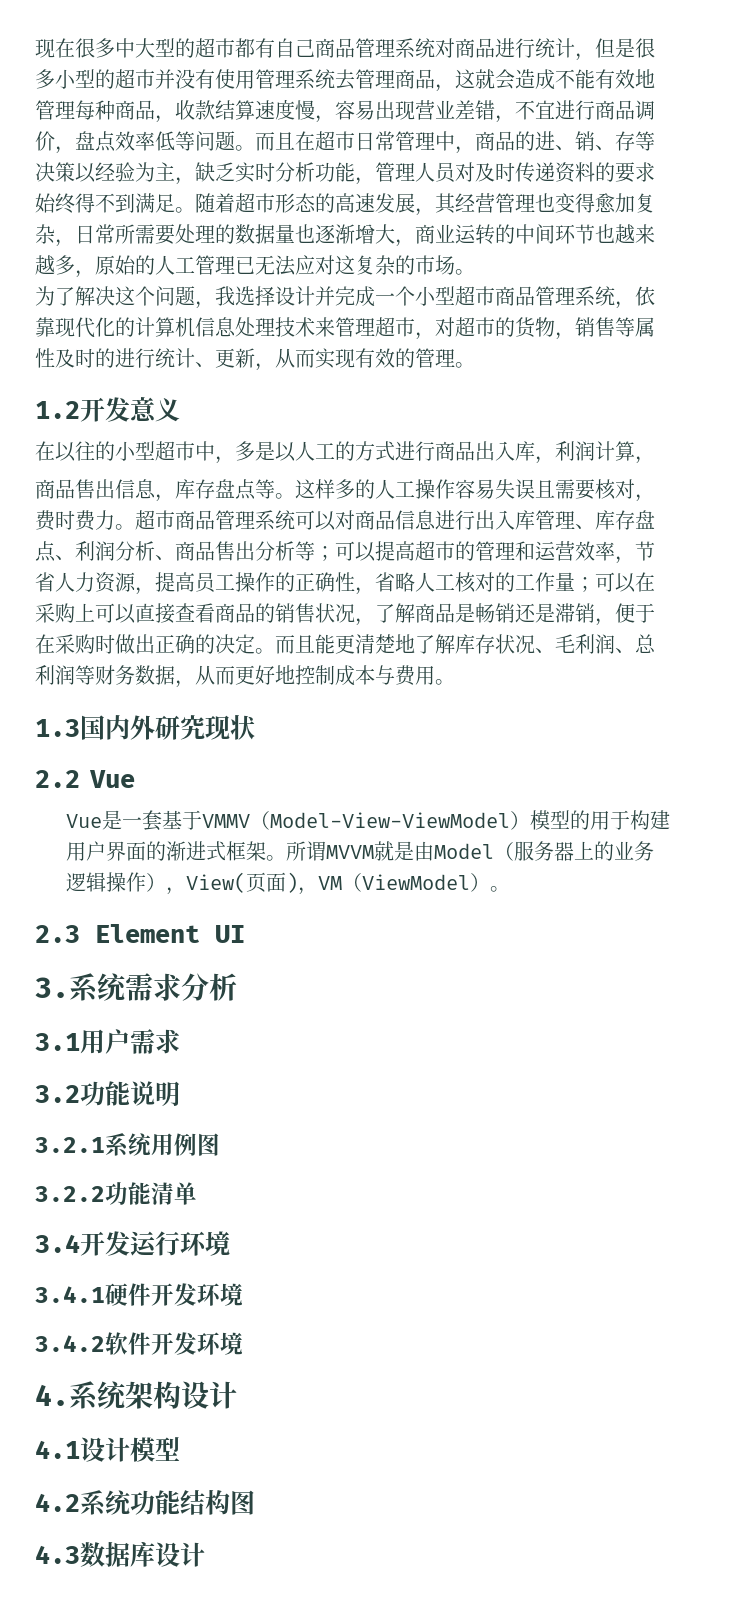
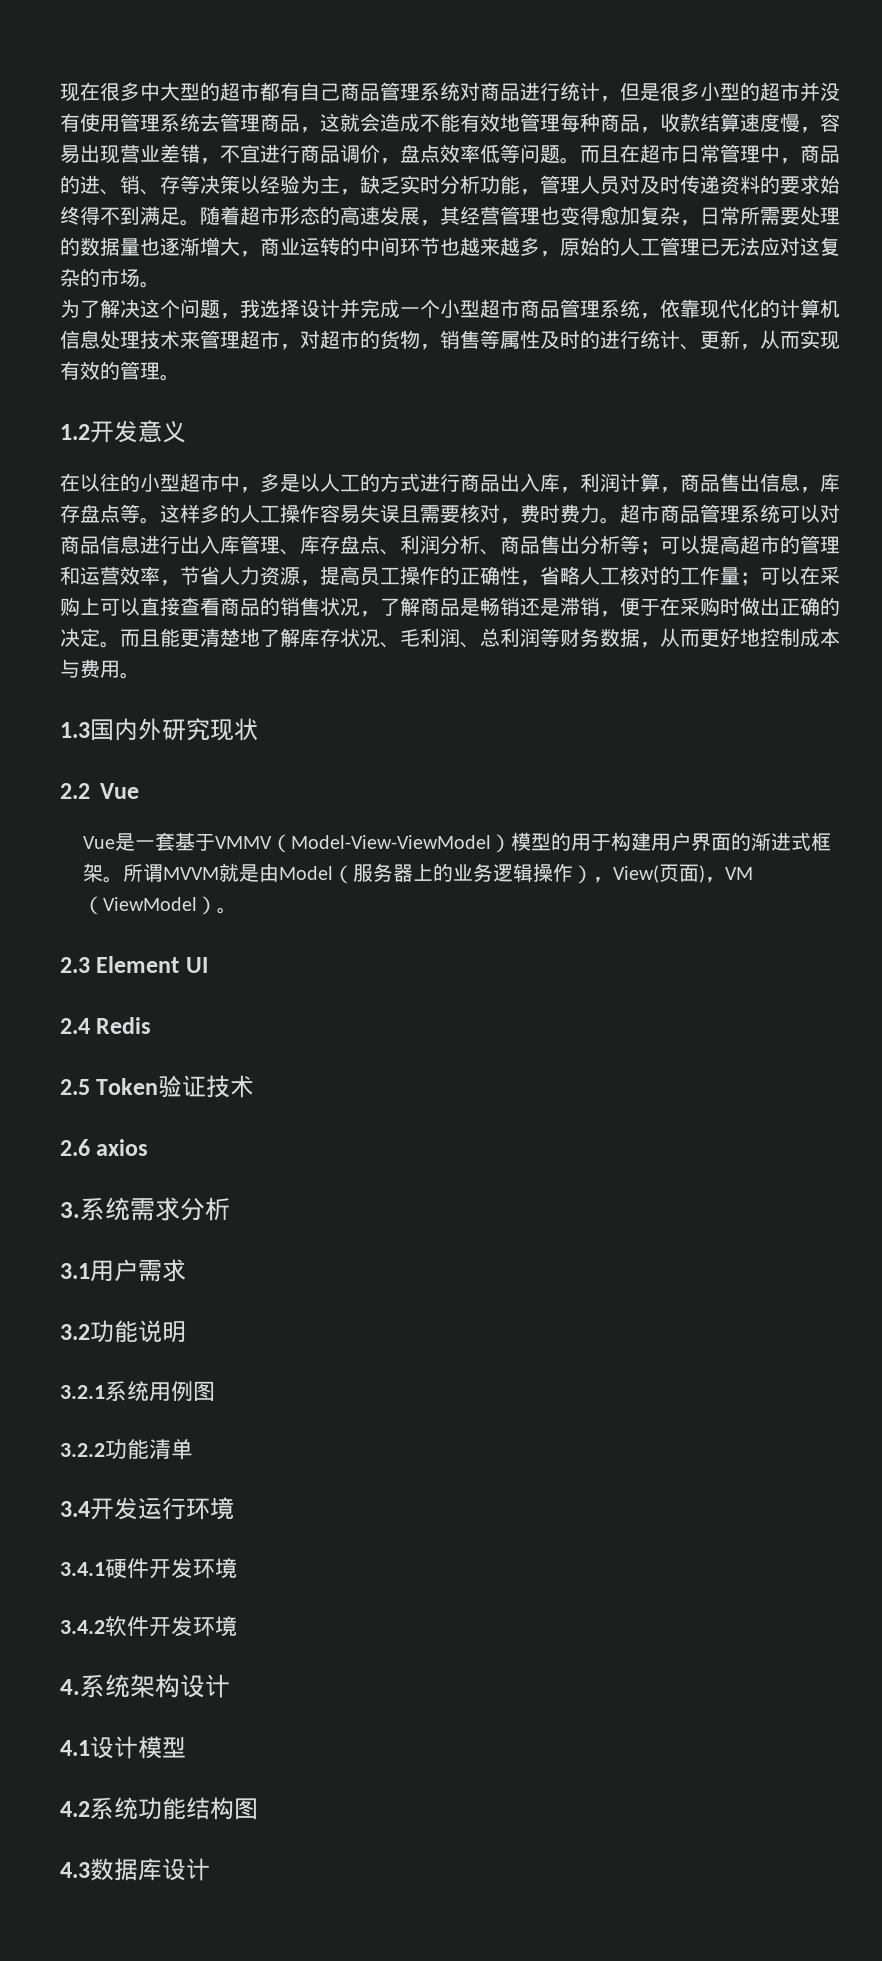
- 在以往的小型超市中，多是以人工的方式进行商品出入库，利润计算，
- 商品售出信息，库存盘点等。
+ 在以往的小型超市中，多是以人工的方式进行商品出入库，利润计算，商品售出信息，库存盘点等。
+ 2.4 Redis
+ 2.5 Token验证技术
+ 2.6 axios

